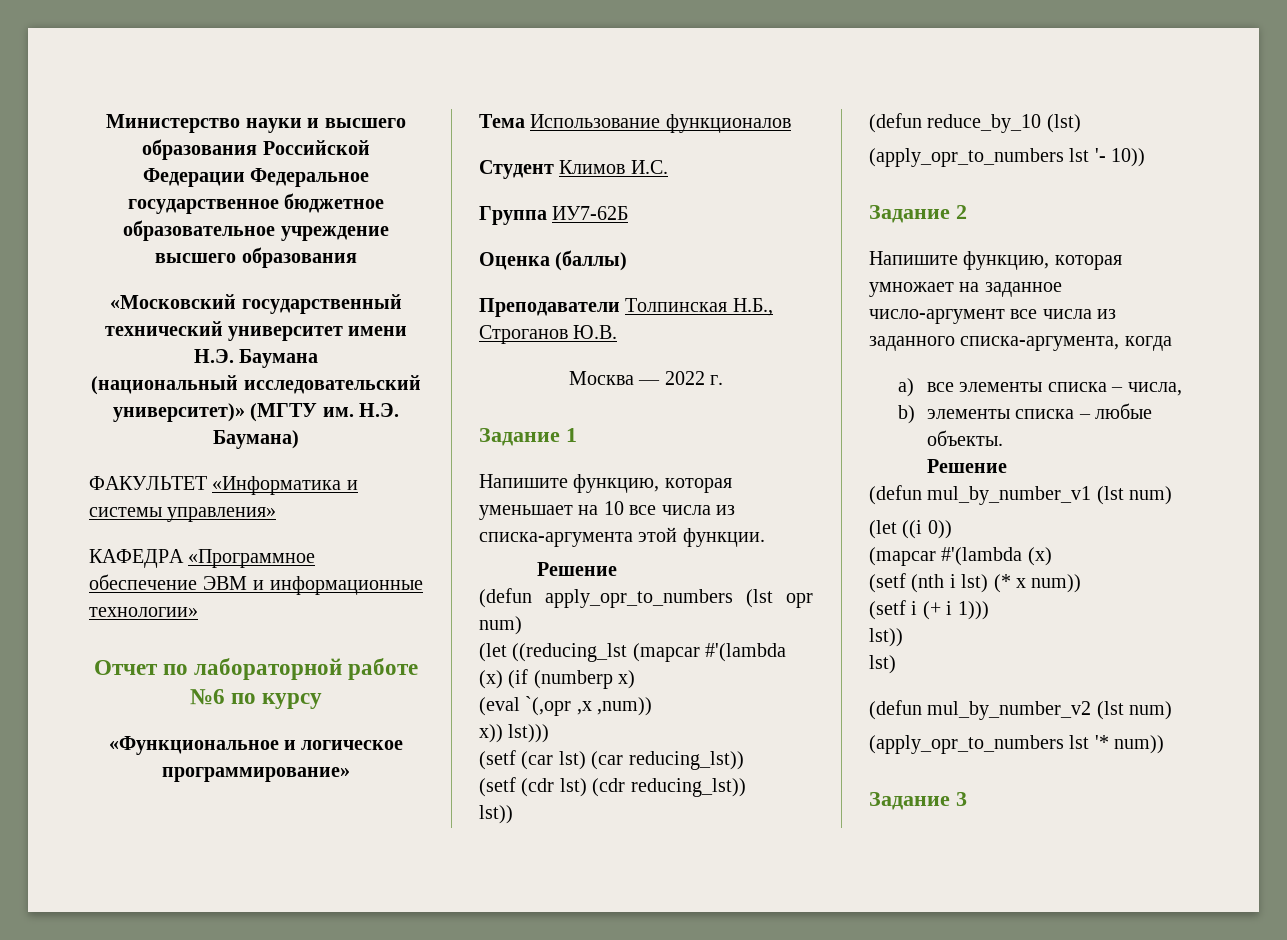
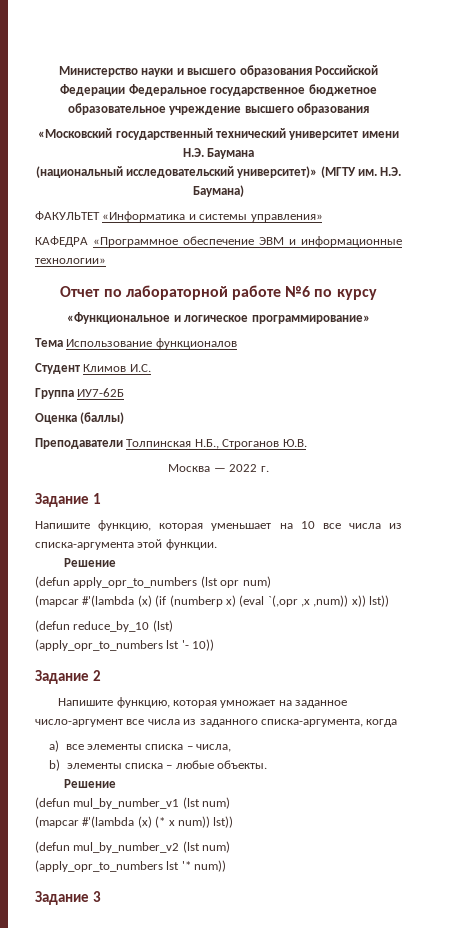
- (let ((reducing_lst (mapcar #'(lambda (x) (if (numberp x)
- (eval `(,opr ,x ,num))
- x)) lst)))
- (setf (car lst) (car reducing_lst))
- (setf (cdr lst) (cdr reducing_lst))
- lst))
+ (mapcar #'(lambda (x) (if (numberp x) (eval `(,opr ,x ,num)) x)) lst))
- (let ((i 0))
- (mapcar #'(lambda (x)
- (setf (nth i lst) (* x num))
- (setf i (+ i 1)))
- lst))
- lst)
+ (mapcar #'(lambda (x) (* x num)) lst))

